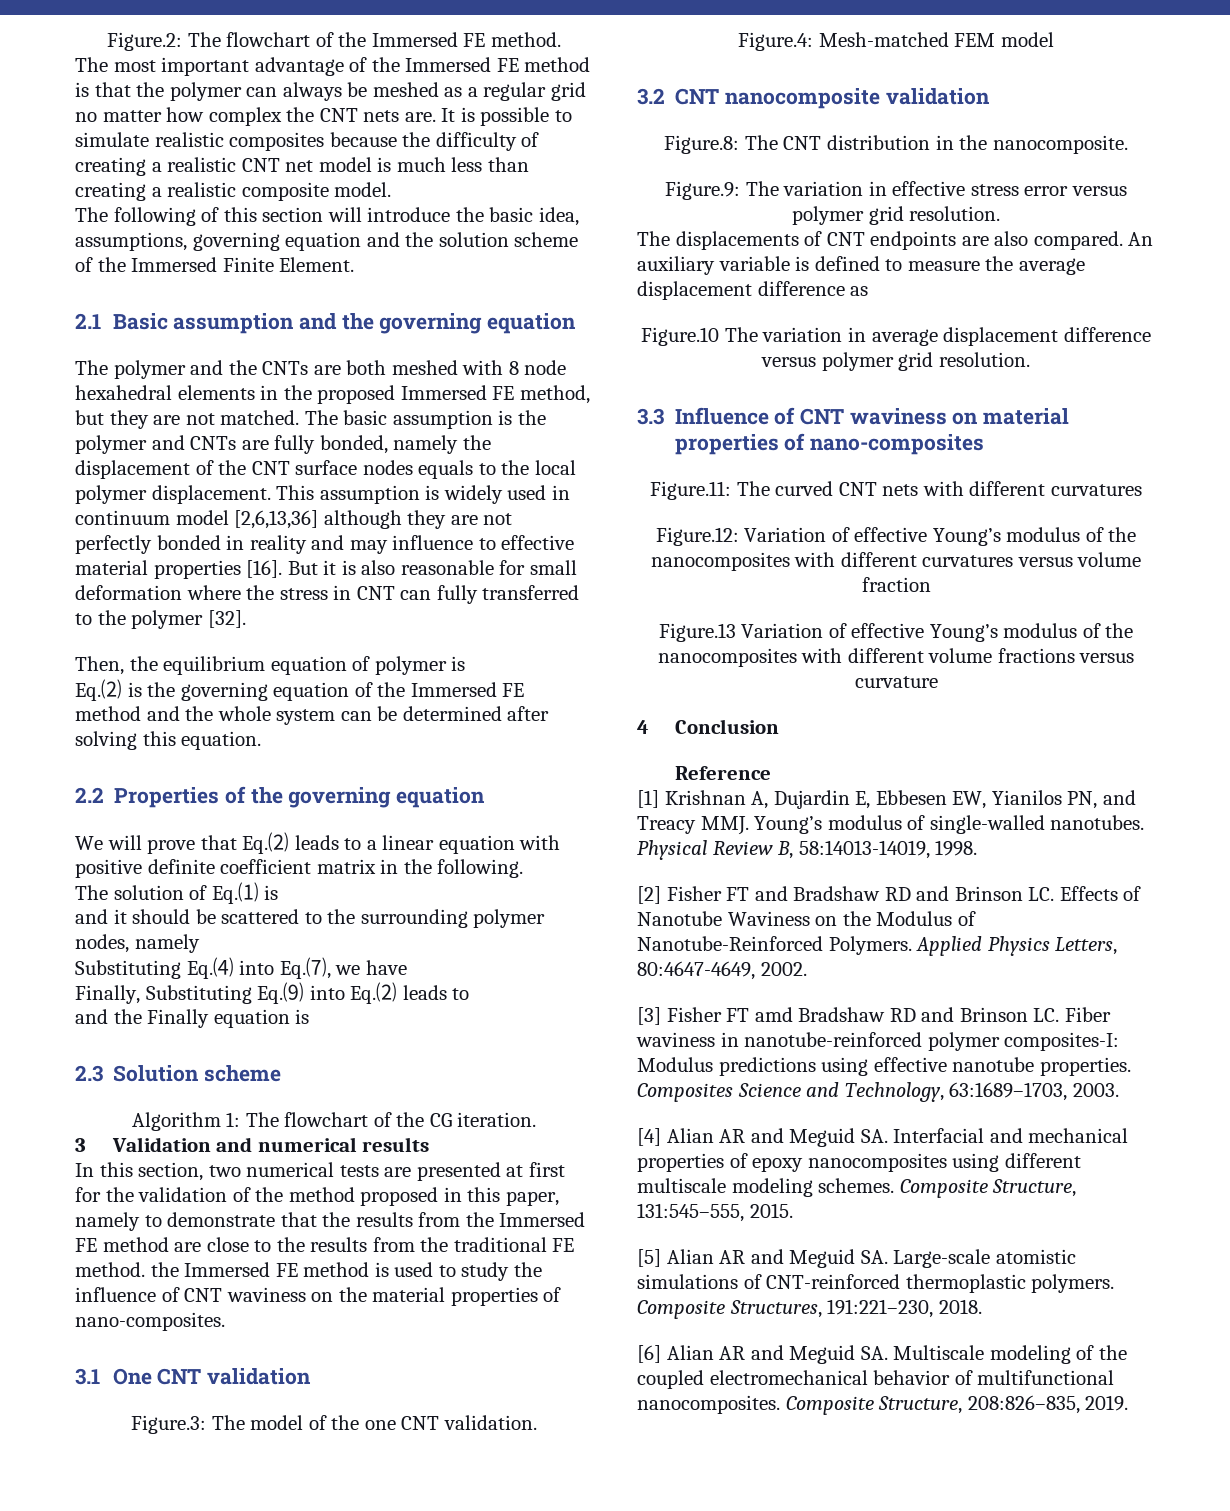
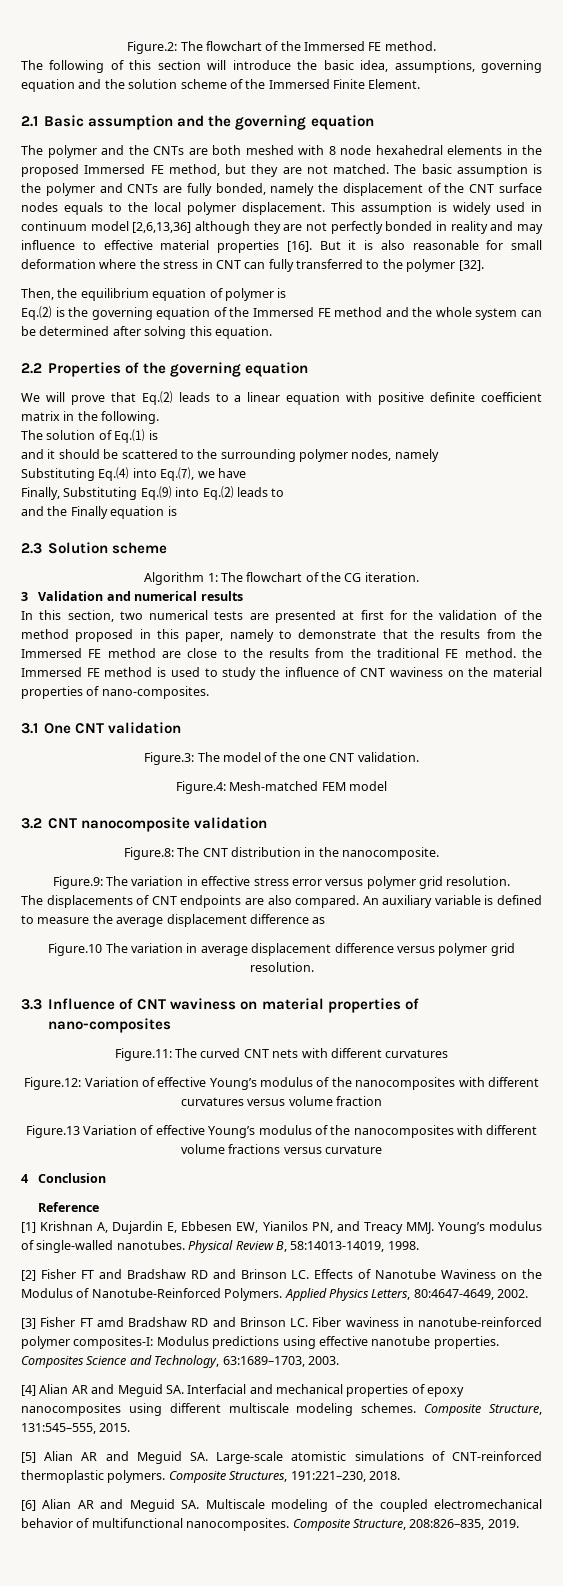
- The most important advantage of the Immersed FE method is that the polymer can always be meshed as a regular grid no matter how complex the CNT nets are. It is possible to simulate realistic composites because the difficulty of creating a realistic CNT net model is much less than creating a realistic composite model.

